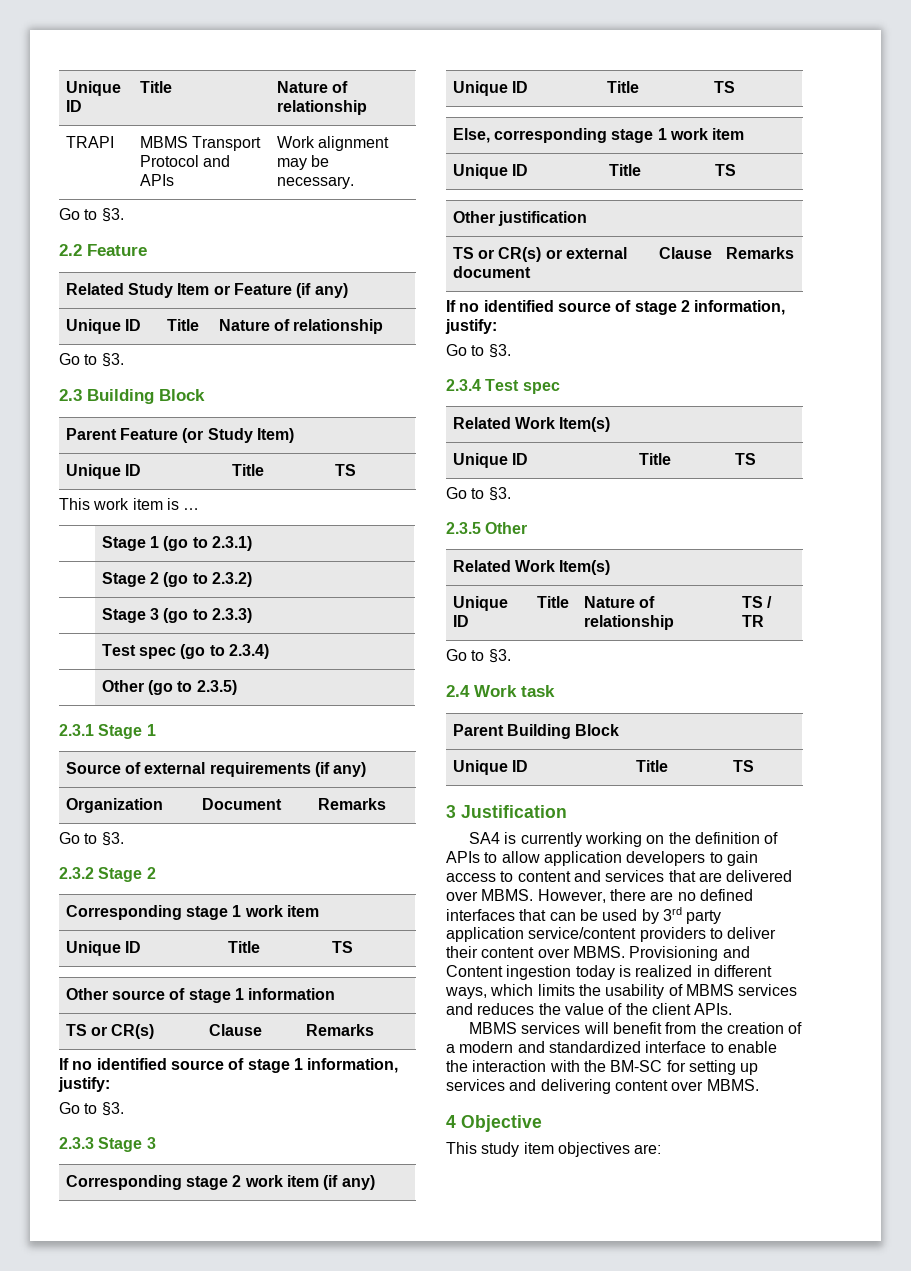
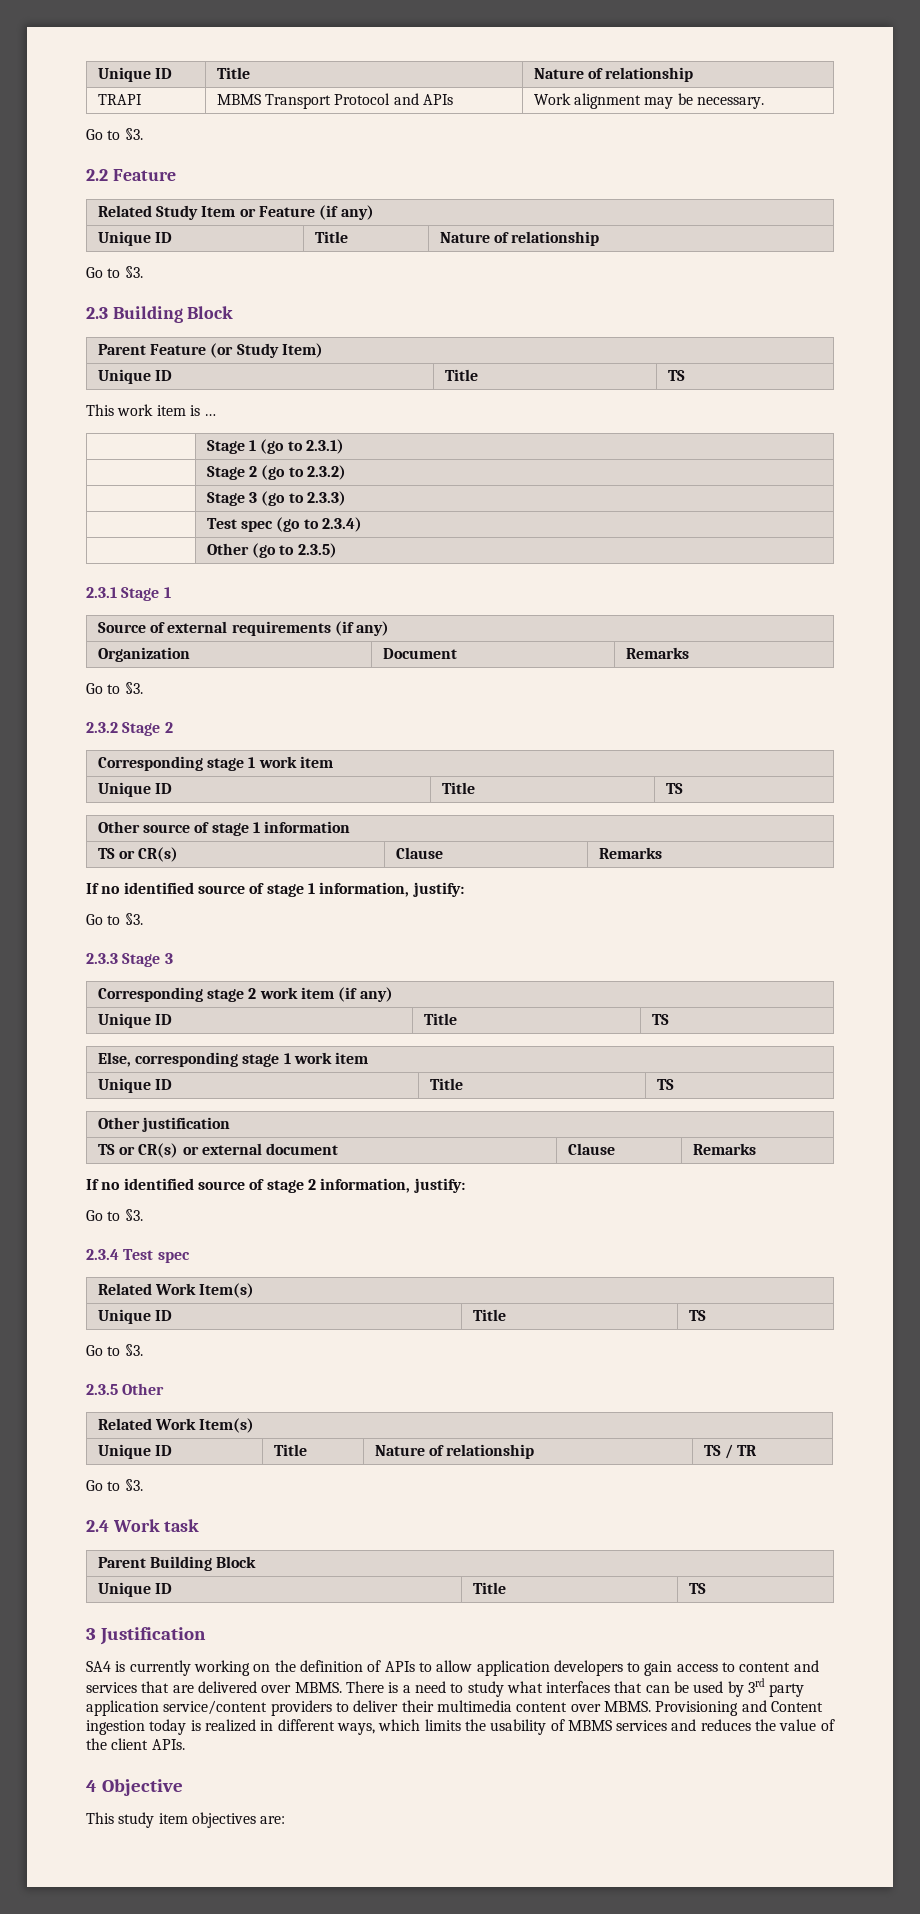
- However, there are no defined interfaces that can be used by 3rd party application service/content providers to deliver their content over MBMS.
+ There is a need to study what interfaces that can be used by 3rd party application service/content providers to deliver their multimedia content over MBMS.
- MBMS services will benefit from the creation of a modern and standardized interface to enable the interaction with the BM-SC for setting up services and delivering content over MBMS.

